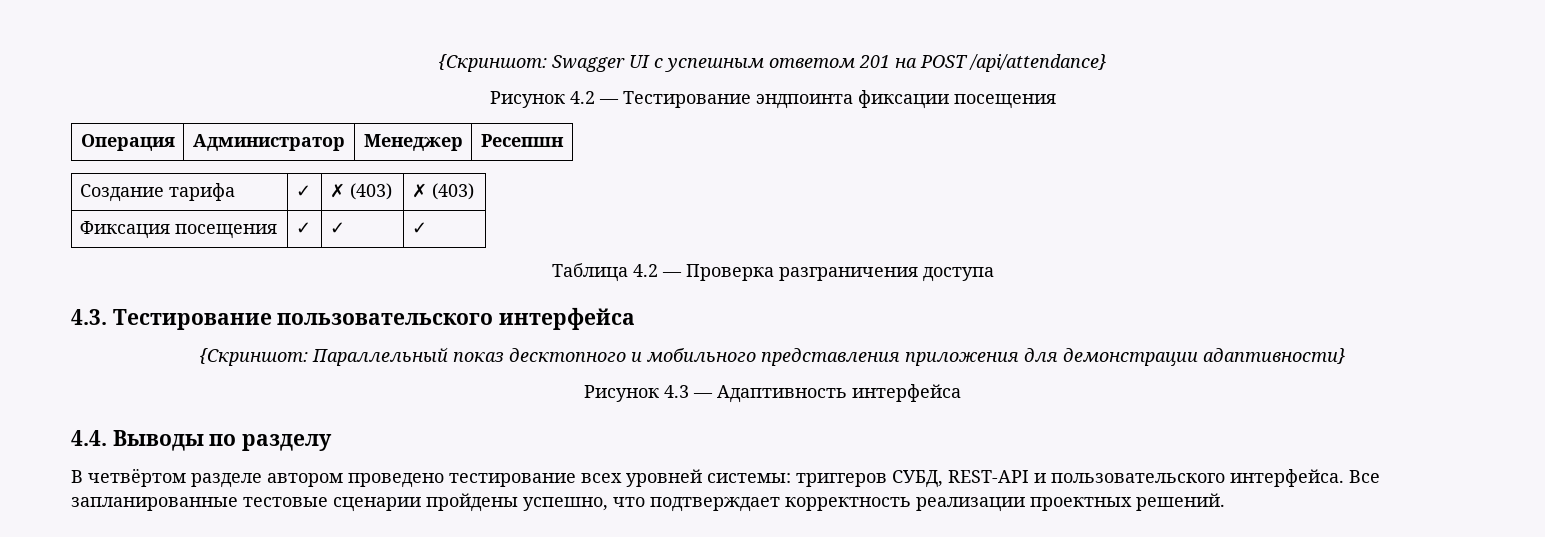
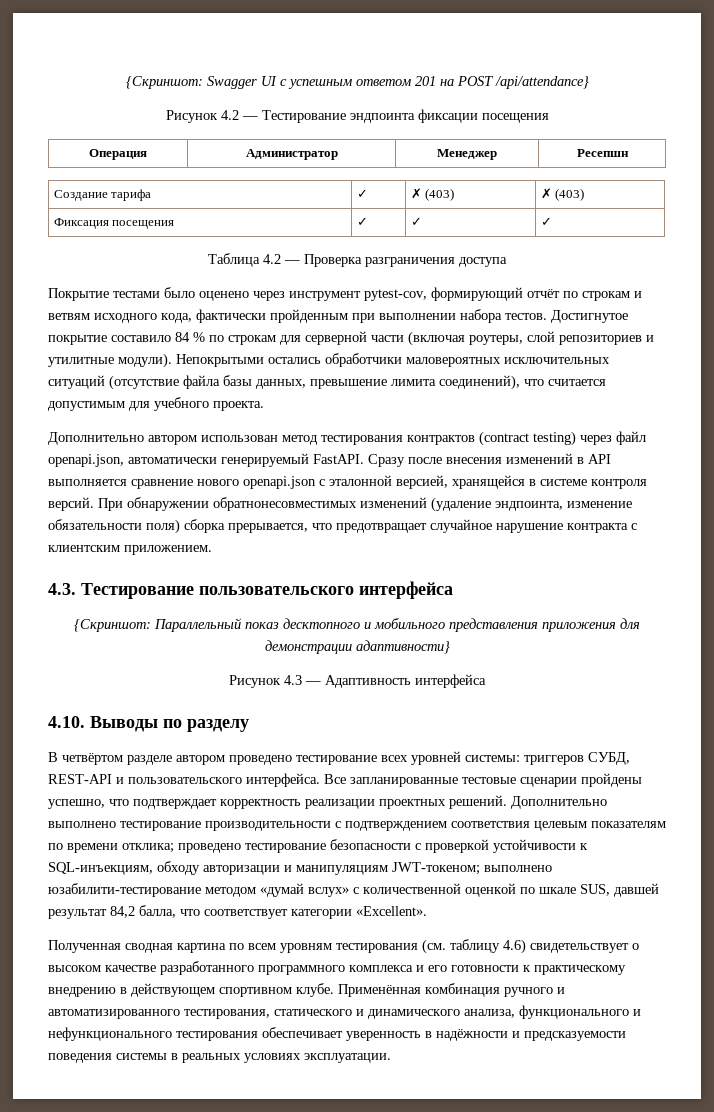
+ Покрытие тестами было оценено через инструмент pytest-cov, формирующий отчёт по строкам и ветвям исходного кода, фактически пройденным при выполнении набора тестов. Достигнутое покрытие составило 84 % по строкам для серверной части (включая роутеры, слой репозиториев и утилитные модули). Непокрытыми остались обработчики маловероятных исключительных ситуаций (отсутствие файла базы данных, превышение лимита соединений), что считается допустимым для учебного проекта.
+ Дополнительно автором использован метод тестирования контрактов (contract testing) через файл openapi.json, автоматически генерируемый FastAPI. Сразу после внесения изменений в API выполняется сравнение нового openapi.json с эталонной версией, хранящейся в системе контроля версий. При обнаружении обратнонесовместимых изменений (удаление эндпоинта, изменение обязательности поля) сборка прерывается, что предотвращает случайное нарушение контракта с клиентским приложением.
- 4.4. Выводы по разделу
+ 4.10. Выводы по разделу
+ Дополнительно выполнено тестирование производительности с подтверждением соответствия целевым показателям по времени отклика; проведено тестирование безопасности с проверкой устойчивости к SQL-инъекциям, обходу авторизации и манипуляциям JWT-токеном; выполнено юзабилити-тестирование методом «думай вслух» с количественной оценкой по шкале SUS, давшей результат 84,2 балла, что соответствует категории «Excellent».
+ Полученная сводная картина по всем уровням тестирования (см. таблицу 4.6) свидетельствует о высоком качестве разработанного программного комплекса и его готовности к практическому внедрению в действующем спортивном клубе. Применённая комбинация ручного и автоматизированного тестирования, статического и динамического анализа, функционального и нефункционального тестирования обеспечивает уверенность в надёжности и предсказуемости поведения системы в реальных условиях эксплуатации.

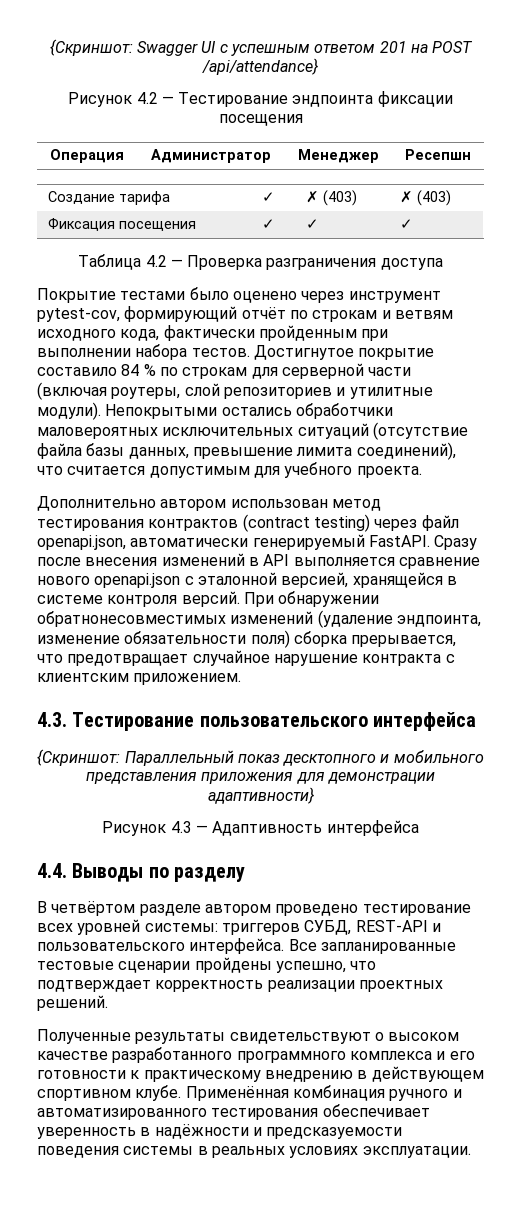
- 4.10. Выводы по разделу
+ 4.4. Выводы по разделу
- Все запланированные тестовые сценарии пройдены успешно, что подтверждает корректность реализации проектных решений. Дополнительно выполнено тестирование производительности с подтверждением соответствия целевым показателям по времени отклика; проведено тестирование безопасности с проверкой устойчивости к SQL-инъекциям, обходу авторизации и манипуляциям JWT-токеном; выполнено юзабилити-тестирование методом «думай вслух» с количественной оценкой по шкале SUS, давшей результат 84,2 балла, что соответствует категории «Excellent».
- Полученная сводная картина по всем уровням тестирования (см. таблицу 4.6) свидетельствует о высоком качестве разработанного программного комплекса и его готовности к практическому внедрению в действующем спортивном клубе.
+ Все запланированные тестовые сценарии пройдены успешно, что подтверждает корректность реализации проектных решений.
+ Полученные результаты свидетельствуют о высоком качестве разработанного программного комплекса и его готовности к практическому внедрению в действующем спортивном клубе.
- Применённая комбинация ручного и автоматизированного тестирования, статического и динамического анализа, функционального и нефункционального тестирования обеспечивает уверенность в надёжности и предсказуемости поведения системы в реальных условиях эксплуатации.
+ Применённая комбинация ручного и автоматизированного тестирования обеспечивает уверенность в надёжности и предсказуемости поведения системы в реальных условиях эксплуатации.

